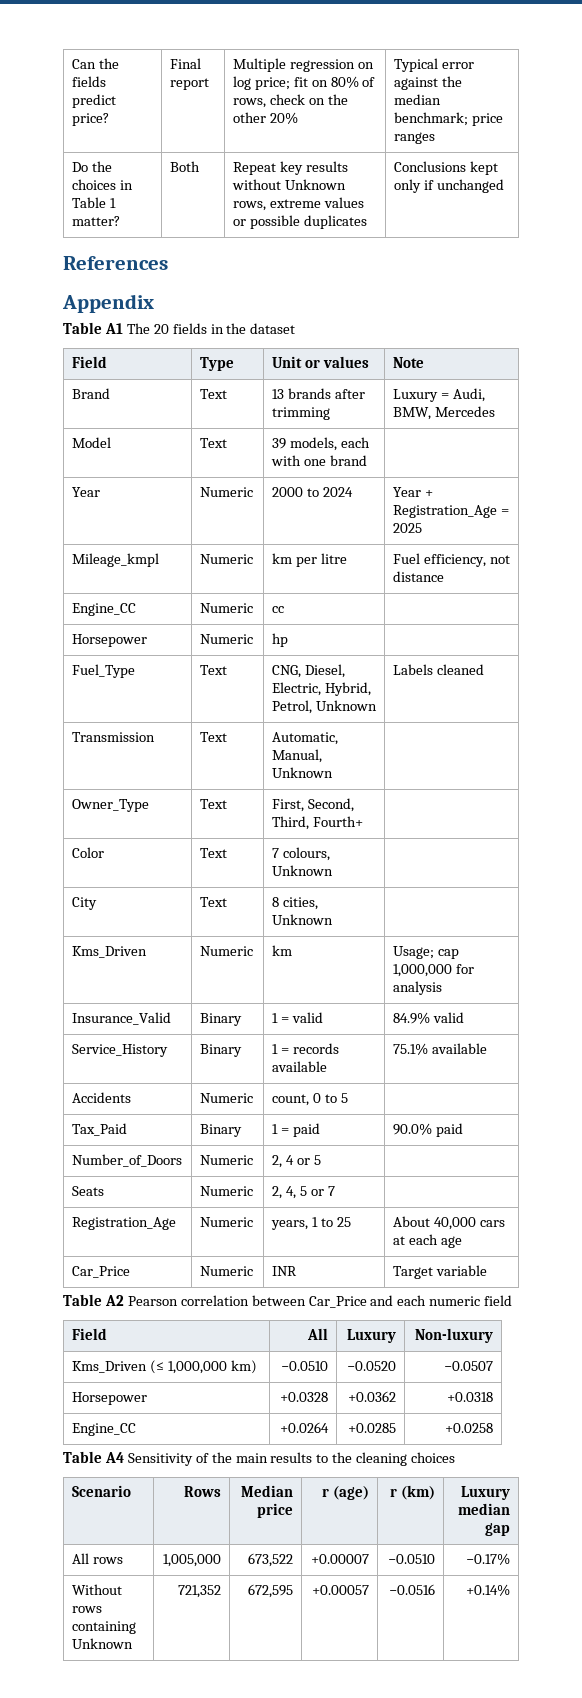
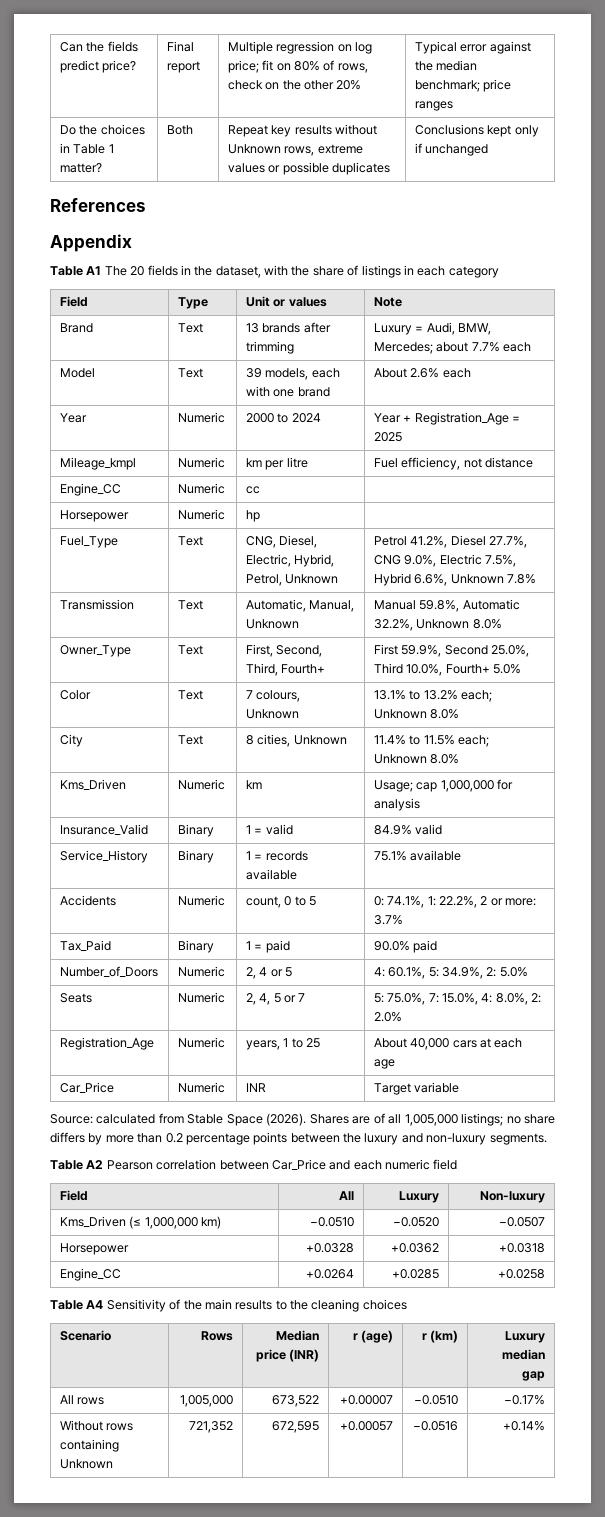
- Table A1 The 20 fields in the dataset
+ Table A1 The 20 fields in the dataset, with the share of listings in each category
- Brand | Text | 13 brands after trimming | Luxury = Audi, BMW, Mercedes
+ Brand | Text | 13 brands after trimming | Luxury = Audi, BMW, Mercedes; about 7.7% each
- Model | Text | 39 models, each with one brand |
+ Model | Text | 39 models, each with one brand | About 2.6% each
- Fuel_Type | Text | CNG, Diesel, Electric, Hybrid, Petrol, Unknown | Labels cleaned
+ Fuel_Type | Text | CNG, Diesel, Electric, Hybrid, Petrol, Unknown | Petrol 41.2%, Diesel 27.7%, CNG 9.0%, Electric 7.5%, Hybrid 6.6%, Unknown 7.8%
- Transmission | Text | Automatic, Manual, Unknown |
+ Transmission | Text | Automatic, Manual, Unknown | Manual 59.8%, Automatic 32.2%, Unknown 8.0%
- Owner_Type | Text | First, Second, Third, Fourth+ |
+ Owner_Type | Text | First, Second, Third, Fourth+ | First 59.9%, Second 25.0%, Third 10.0%, Fourth+ 5.0%
- Color | Text | 7 colours, Unknown |
+ Color | Text | 7 colours, Unknown | 13.1% to 13.2% each; Unknown 8.0%
- City | Text | 8 cities, Unknown |
+ City | Text | 8 cities, Unknown | 11.4% to 11.5% each; Unknown 8.0%
- Accidents | Numeric | count, 0 to 5 |
+ Accidents | Numeric | count, 0 to 5 | 0: 74.1%, 1: 22.2%, 2 or more: 3.7%
- Number_of_Doors | Numeric | 2, 4 or 5 |
+ Number_of_Doors | Numeric | 2, 4 or 5 | 4: 60.1%, 5: 34.9%, 2: 5.0%
- Seats | Numeric | 2, 4, 5 or 7 |
+ Seats | Numeric | 2, 4, 5 or 7 | 5: 75.0%, 7: 15.0%, 4: 8.0%, 2: 2.0%
+ Source: calculated from Stable Space (2026). Shares are of all 1,005,000 listings; no share differs by more than 0.2 percentage points between the luxury and non-luxury segments.
- Scenario | Rows | Median price | r (age) | r (km) | Luxury median gap
+ Scenario | Rows | Median price (INR) | r (age) | r (km) | Luxury median gap

